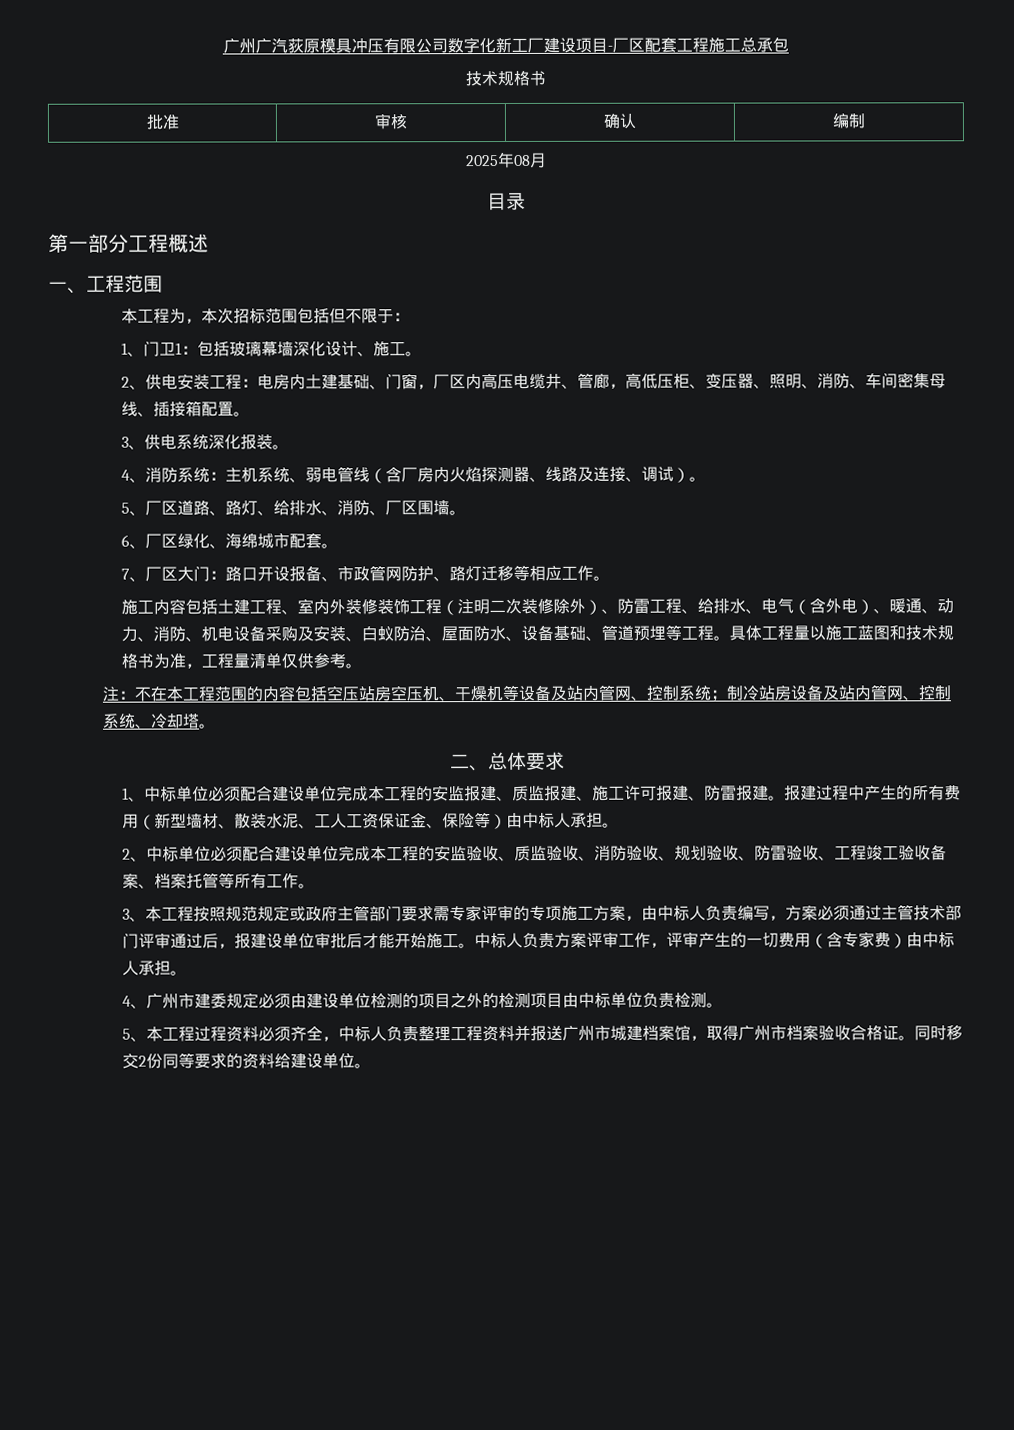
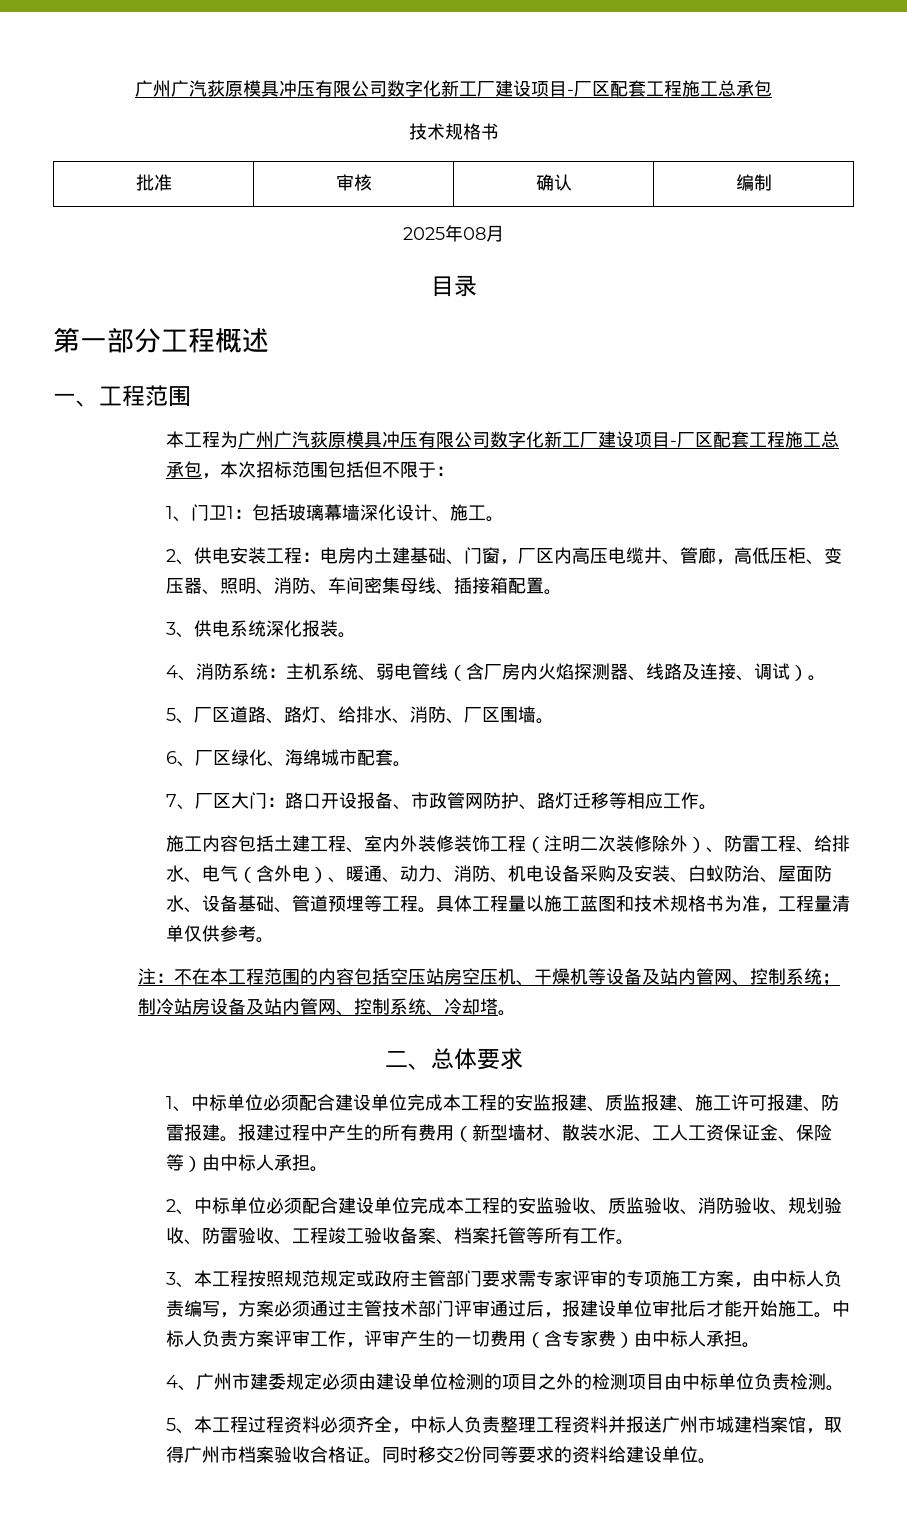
- 本工程为，本次招标范围包括但不限于：
+ 本工程为广州广汽荻原模具冲压有限公司数字化新工厂建设项目-厂区配套工程施工总承包，本次招标范围包括但不限于：

